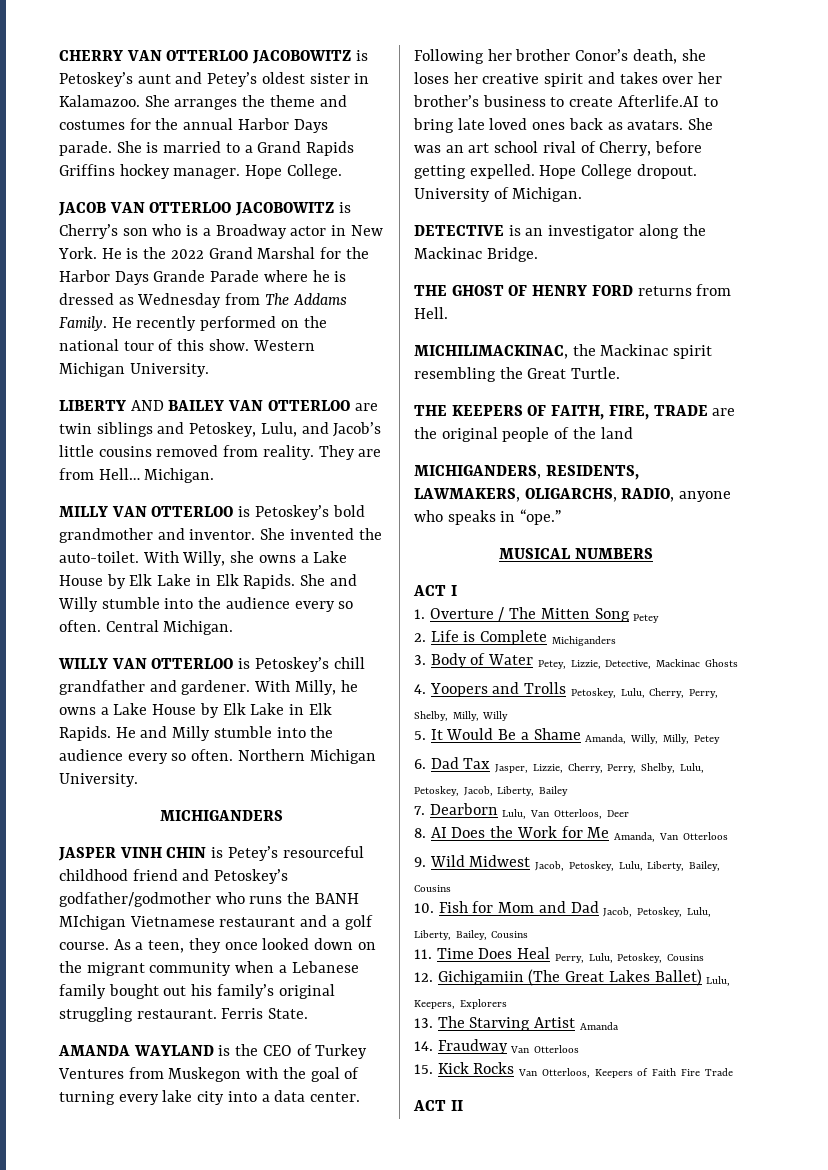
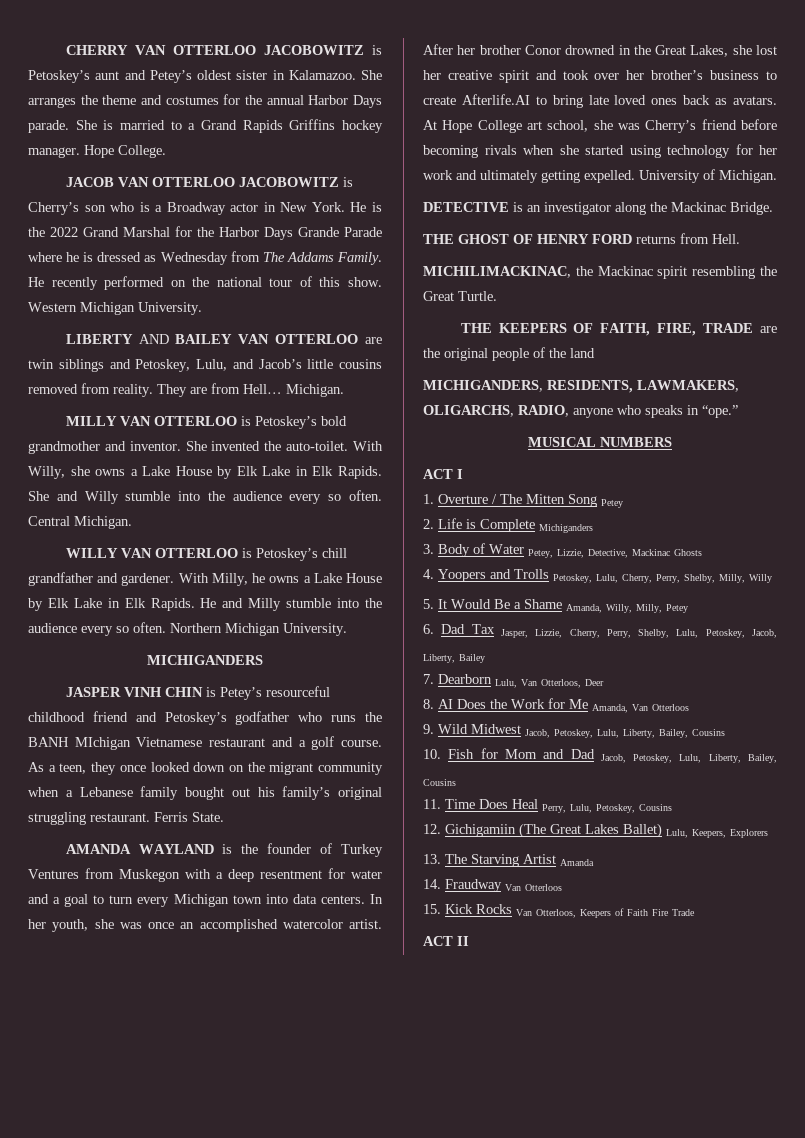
- JASPER VINH CHIN is Petey’s resourceful childhood friend and Petoskey’s godfather/godmother who runs the BANH MIchigan Vietnamese restaurant and a golf course.
+ JASPER VINH CHIN is Petey’s resourceful childhood friend and Petoskey’s godfather who runs the BANH MIchigan Vietnamese restaurant and a golf course.
- AMANDA WAYLAND is the CEO of Turkey Ventures from Muskegon with the goal of turning every lake city into a data center. Following her brother Conor’s death, she loses her creative spirit and takes over her brother’s business to create Afterlife.AI to bring late loved ones back as avatars.
+ AMANDA WAYLAND is the founder of Turkey Ventures from Muskegon with a deep resentment for water and a goal to turn every Michigan town into data centers. In her youth, she was once an accomplished watercolor artist. After her brother Conor drowned in the Great Lakes, she lost her creative spirit and took over her brother’s business to create Afterlife.AI to bring late loved ones back as avatars.
- She was an art school rival of Cherry, before getting expelled. Hope College dropout.
+ At Hope College art school, she was Cherry’s friend before becoming rivals when she started using technology for her work and ultimately getting expelled.

